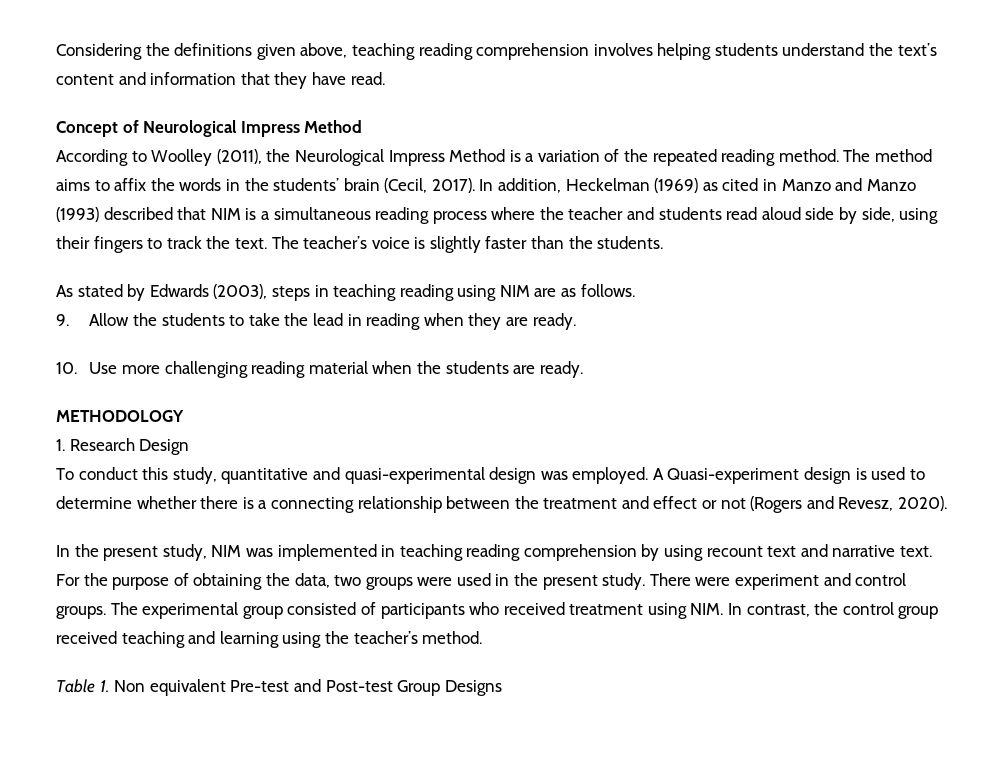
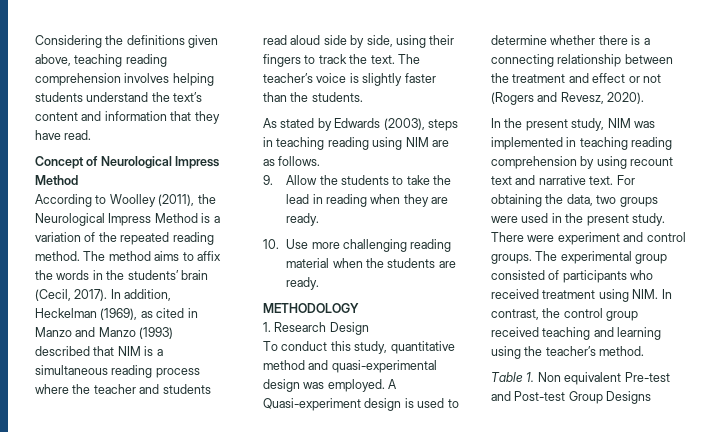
- In addition, Heckelman (1969) as cited in Manzo and Manzo (1993) described that NIM is a simultaneous reading process where the teacher and students read aloud side by side, using their fingers to track the text.
+ In addition, Heckelman (1969), as cited in Manzo and Manzo (1993) described that NIM is a simultaneous reading process where the teacher and students read aloud side by side, using their fingers to track the text.
- To conduct this study, quantitative and quasi-experimental design was employed.
+ To conduct this study, quantitative method and quasi-experimental design was employed.
- For the purpose of obtaining the data, two groups were used in the present study.
+ For obtaining the data, two groups were used in the present study.

